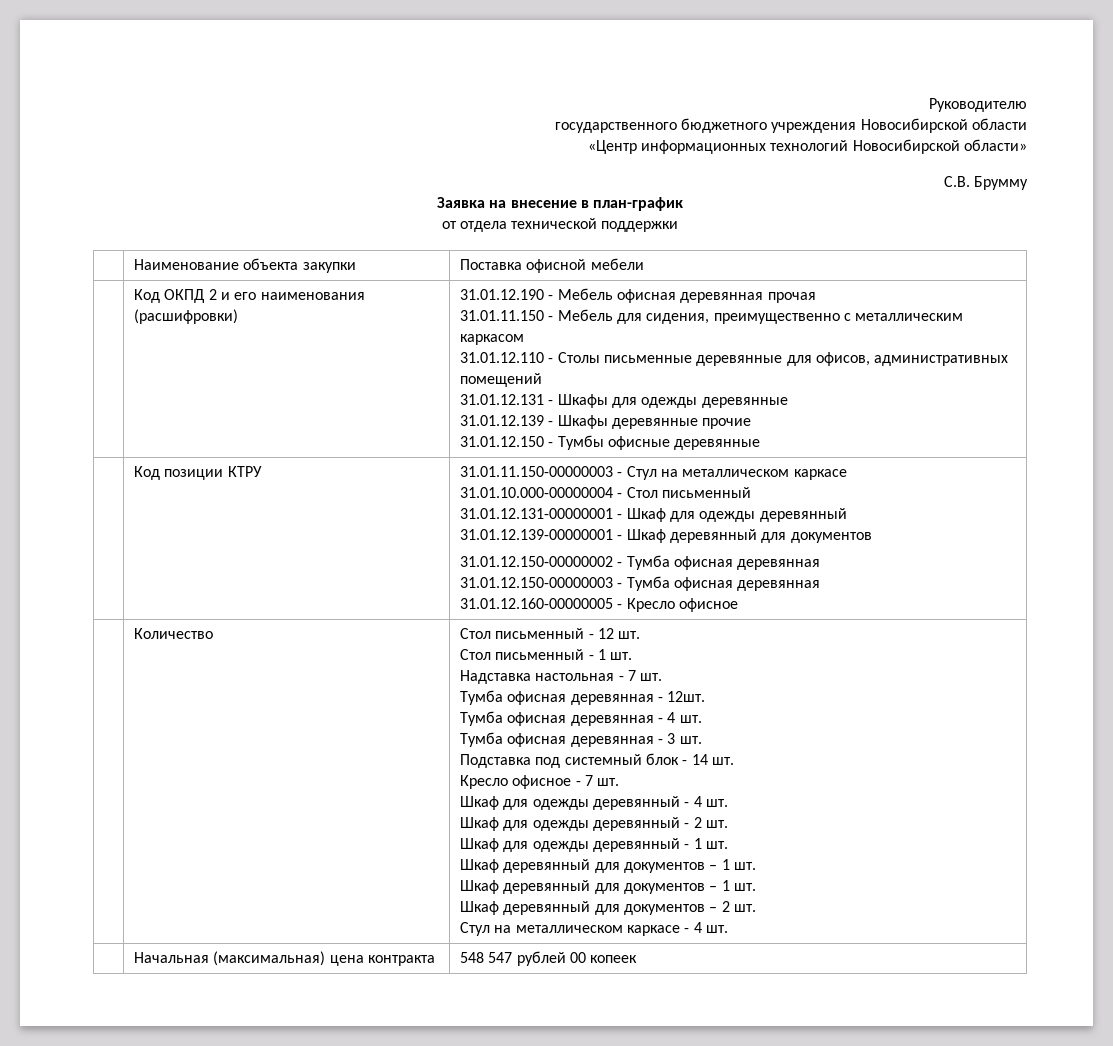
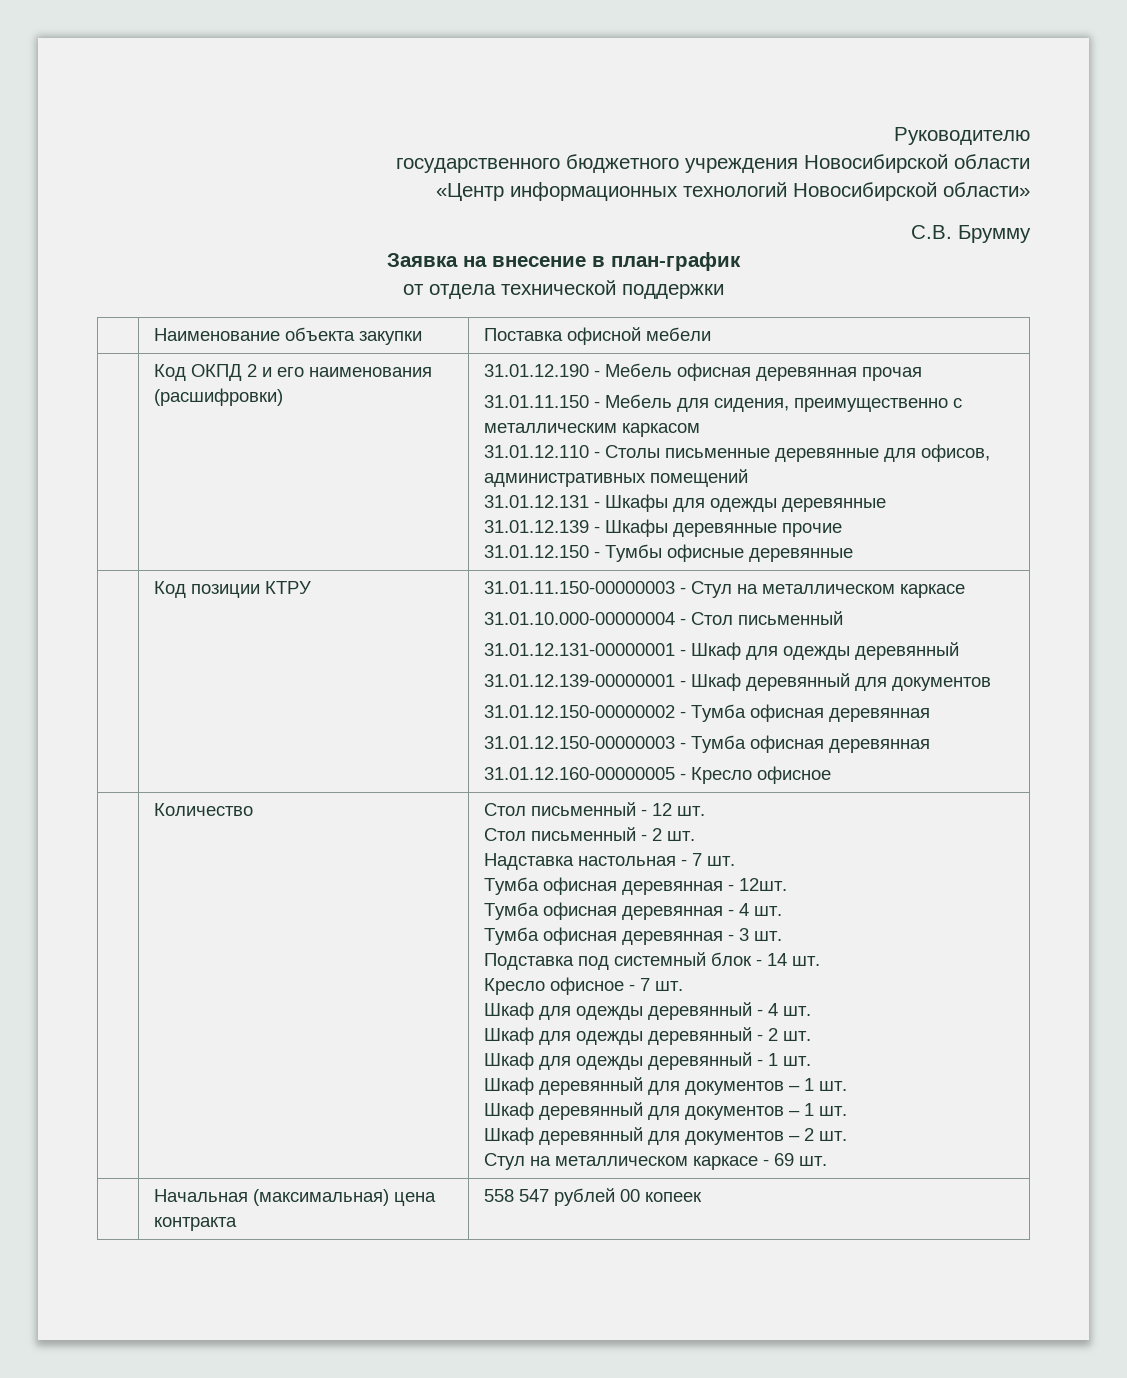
- Стол письменный - 1 шт.
+ Стол письменный - 2 шт.
- Стул на металлическом каркасе - 4 шт.
+ Стул на металлическом каркасе - 69 шт.
- | Начальная (максимальная) цена контракта | 548 547 рублей 00 копеек
+ | Начальная (максимальная) цена контракта | 558 547 рублей 00 копеек

